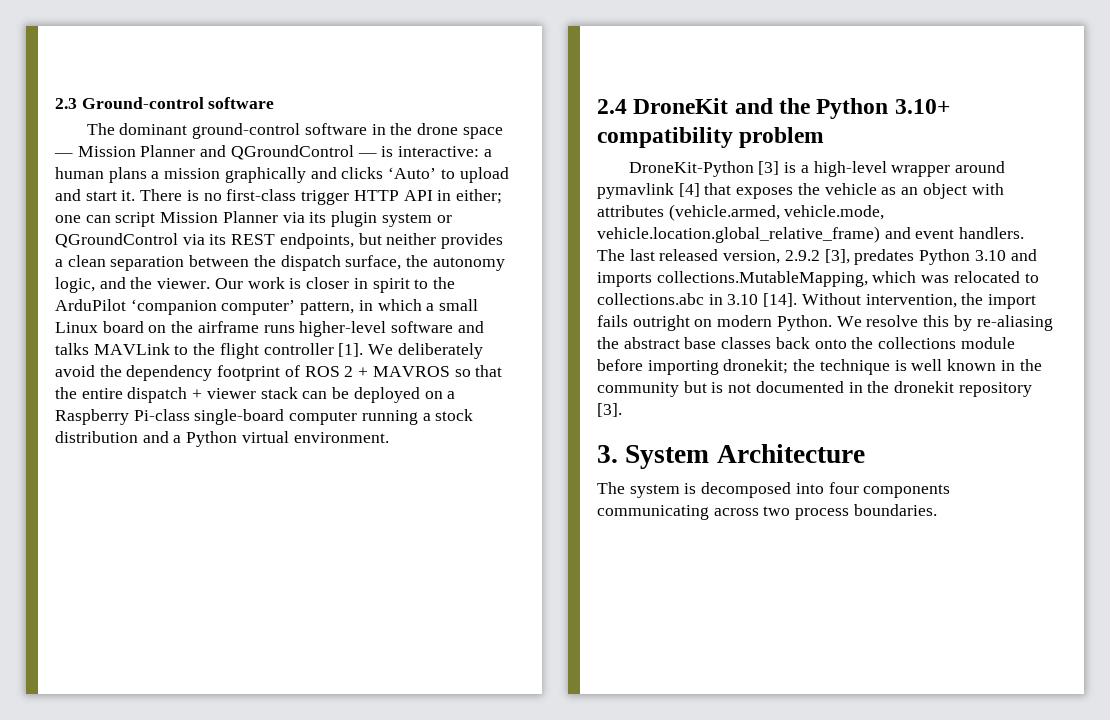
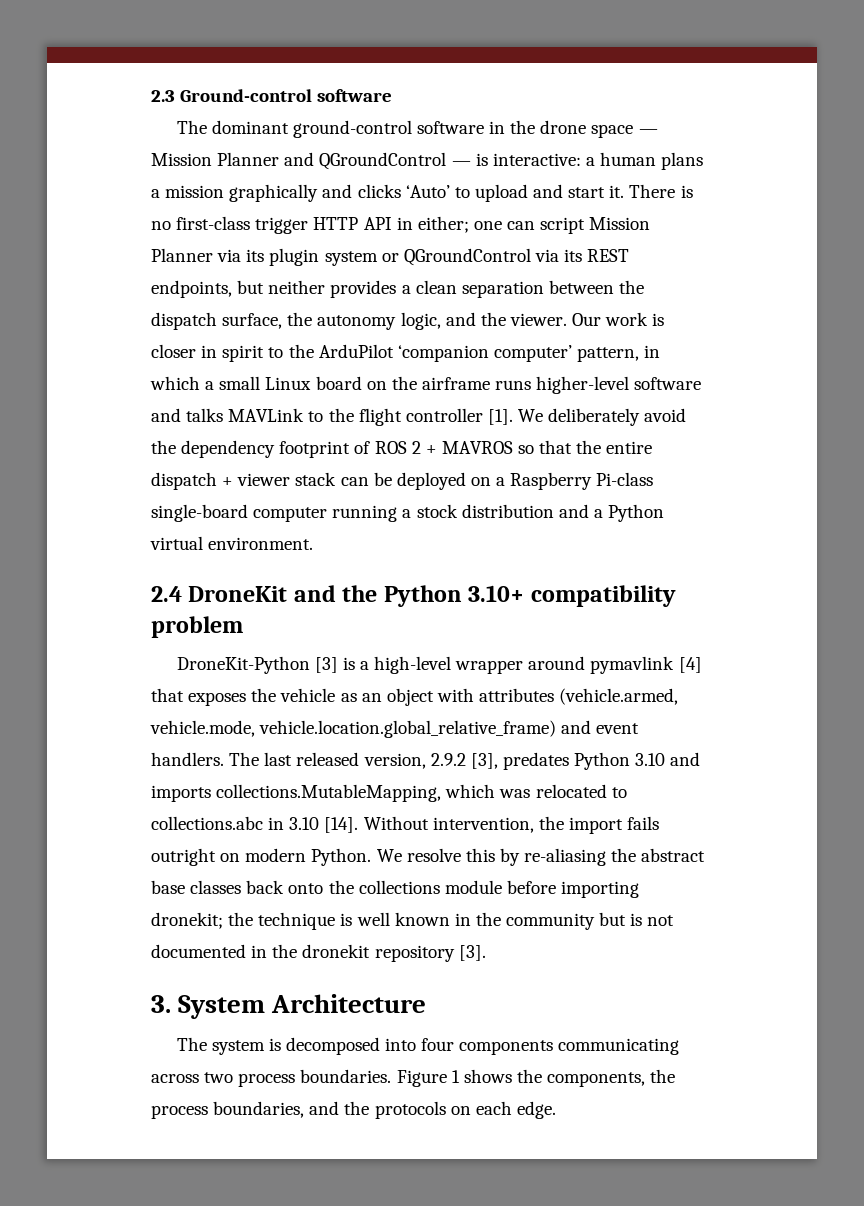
+ Figure 1 shows the components, the process boundaries, and the protocols on each edge.

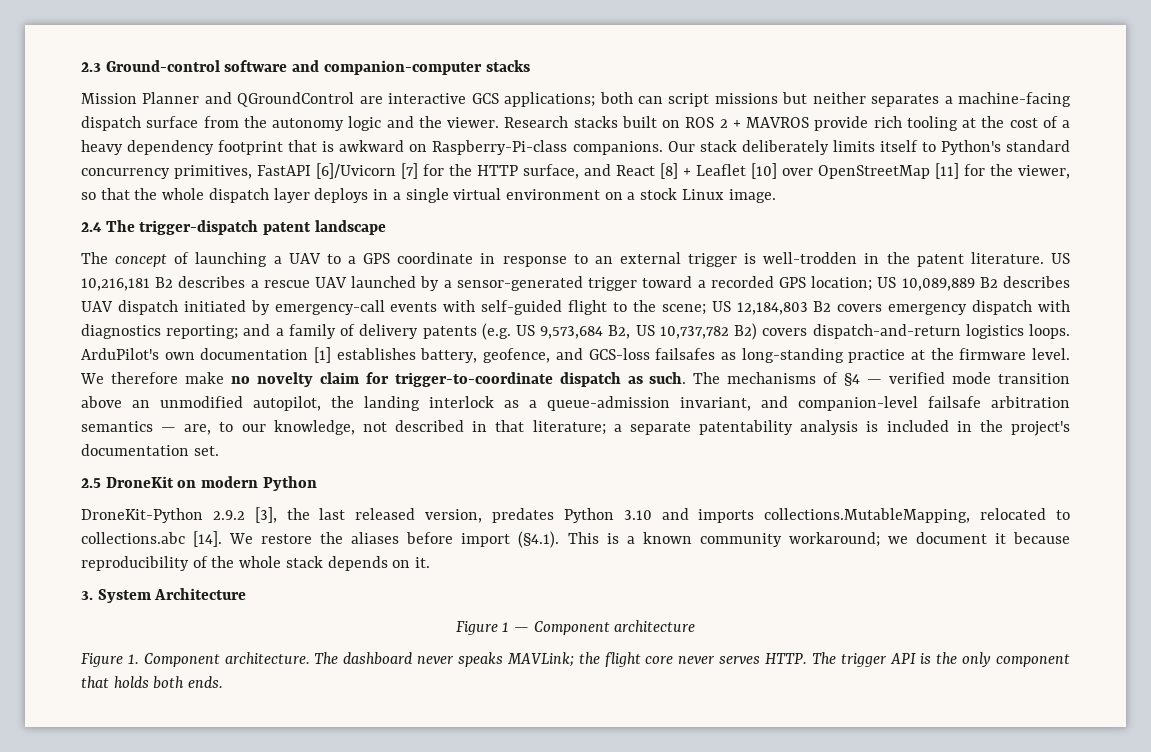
- 2.3 Ground-control software
- The dominant ground-control software in the drone space — Mission Planner and QGroundControl — is interactive: a human plans a mission graphically and clicks ‘Auto’ to upload and start it. There is no first-class trigger HTTP API in either; one can script Mission Planner via its plugin system or QGroundControl via its REST endpoints, but neither provides a clean separation between the dispatch surface, the autonomy logic, and the viewer.
+ 2.3 Ground-control software and companion-computer stacks
+ Mission Planner and QGroundControl are interactive GCS applications; both can script missions but neither separates a machine-facing dispatch surface from the autonomy logic and the viewer.
- Our work is closer in spirit to the ArduPilot ‘companion computer’ pattern, in which a small Linux board on the airframe runs higher-level software and talks MAVLink to the flight controller [1]. We deliberately avoid the dependency footprint of ROS 2 + MAVROS so that the entire dispatch + viewer stack can be deployed on a Raspberry Pi-class single-board computer running a stock distribution and a Python virtual environment.
- 2.4 DroneKit and the Python 3.10+ compatibility problem
- DroneKit-Python [3] is a high-level wrapper around pymavlink [4] that exposes the vehicle as an object with attributes (vehicle.armed, vehicle.mode, vehicle.location.global_relative_frame) and event handlers. The last released version, 2.9.2 [3], predates Python 3.10 and imports collections.MutableMapping, which was relocated to collections.abc in 3.10 [14]. Without intervention, the import fails outright on modern Python. We resolve this by re-aliasing the abstract base classes back onto the collections module before importing dronekit; the technique is well known in the community but is not documented in the dronekit repository [3].
+ Research stacks built on ROS 2 + MAVROS provide rich tooling at the cost of a heavy dependency footprint that is awkward on Raspberry-Pi-class companions. Our stack deliberately limits itself to Python's standard concurrency primitives, FastAPI [6]/Uvicorn [7] for the HTTP surface, and React [8] + Leaflet [10] over OpenStreetMap [11] for the viewer, so that the whole dispatch layer deploys in a single virtual environment on a stock Linux image.
+ 2.4 The trigger-dispatch patent landscape
+ The concept of launching a UAV to a GPS coordinate in response to an external trigger is well-trodden in the patent literature. US 10,216,181 B2 describes a rescue UAV launched by a sensor-generated trigger toward a recorded GPS location; US 10,089,889 B2 describes UAV dispatch initiated by emergency-call events with self-guided flight to the scene; US 12,184,803 B2 covers emergency dispatch with diagnostics reporting; and a family of delivery patents (e.g. US 9,573,684 B2, US 10,737,782 B2) covers dispatch-and-return logistics loops. ArduPilot's own documentation [1] establishes battery, geofence, and GCS-loss failsafes as long-standing practice at the firmware level. We therefore make no novelty claim for trigger-to-coordinate dispatch as such. The mechanisms of §4 — verified mode transition above an unmodified autopilot, the landing interlock as a queue-admission invariant, and companion-level failsafe arbitration semantics — are, to our knowledge, not described in that literature; a separate patentability analysis is included in the project's documentation set.
+ 2.5 DroneKit on modern Python
+ DroneKit-Python 2.9.2 [3], the last released version, predates Python 3.10 and imports collections.MutableMapping, relocated to collections.abc [14]. We restore the aliases before import (§4.1). This is a known community workaround; we document it because reproducibility of the whole stack depends on it.
  3. System Architecture
- The system is decomposed into four components communicating across two process boundaries. Figure 1 shows the components, the process boundaries, and the protocols on each edge.
+ Figure 1 — Component architecture
+ Figure 1. Component architecture. The dashboard never speaks MAVLink; the flight core never serves HTTP. The trigger API is the only component that holds both ends.

